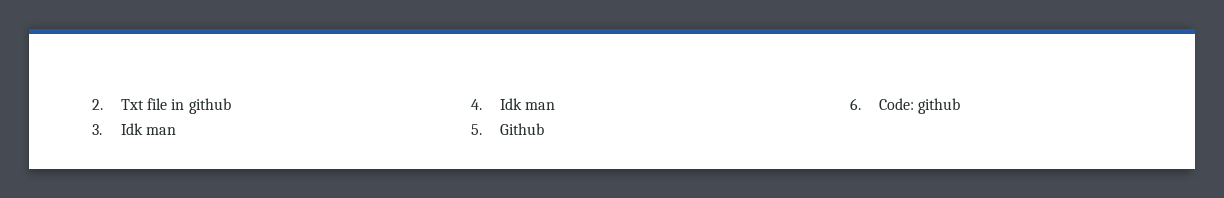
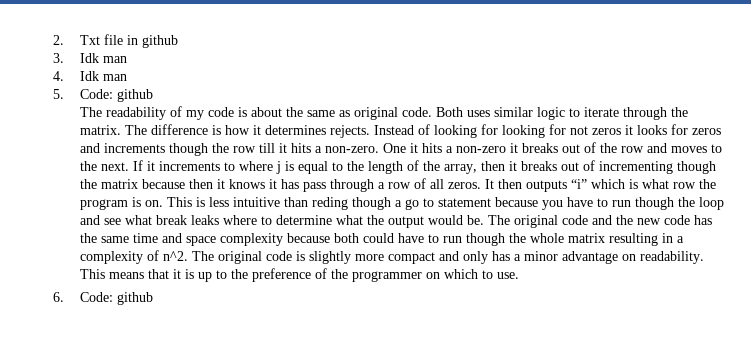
- 5. Github
+ 5. Code: github
+ The readability of my code is about the same as original code. Both uses similar logic to iterate through the matrix. The difference is how it determines rejects. Instead of looking for looking for not zeros it looks for zeros and increments though the row till it hits a non-zero. One it hits a non-zero it breaks out of the row and moves to the next. If it increments to where j is equal to the length of the array, then it breaks out of incrementing though the matrix because then it knows it has pass through a row of all zeros. It then outputs “i” which is what row the program is on. This is less intuitive than reding though a go to statement because you have to run though the loop and see what break leaks where to determine what the output would be. The original code and the new code has the same time and space complexity because both could have to run though the whole matrix resulting in a complexity of n^2. The original code is slightly more compact and only has a minor advantage on readability. This means that it is up to the preference of the programmer on which to use.

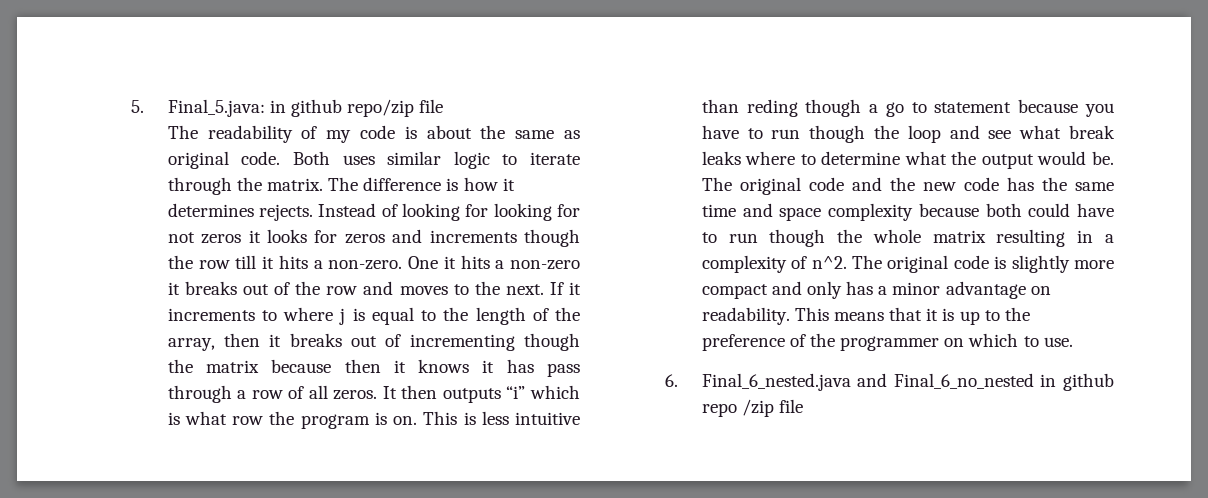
- 2. Txt file in github
- 3. Idk man
- 4. Idk man
- 5. Code: github
+ 5. Final_5.java: in github repo/zip file
- 6. Code: github
+ 6. Final_6_nested.java and Final_6_no_nested in github repo /zip file

